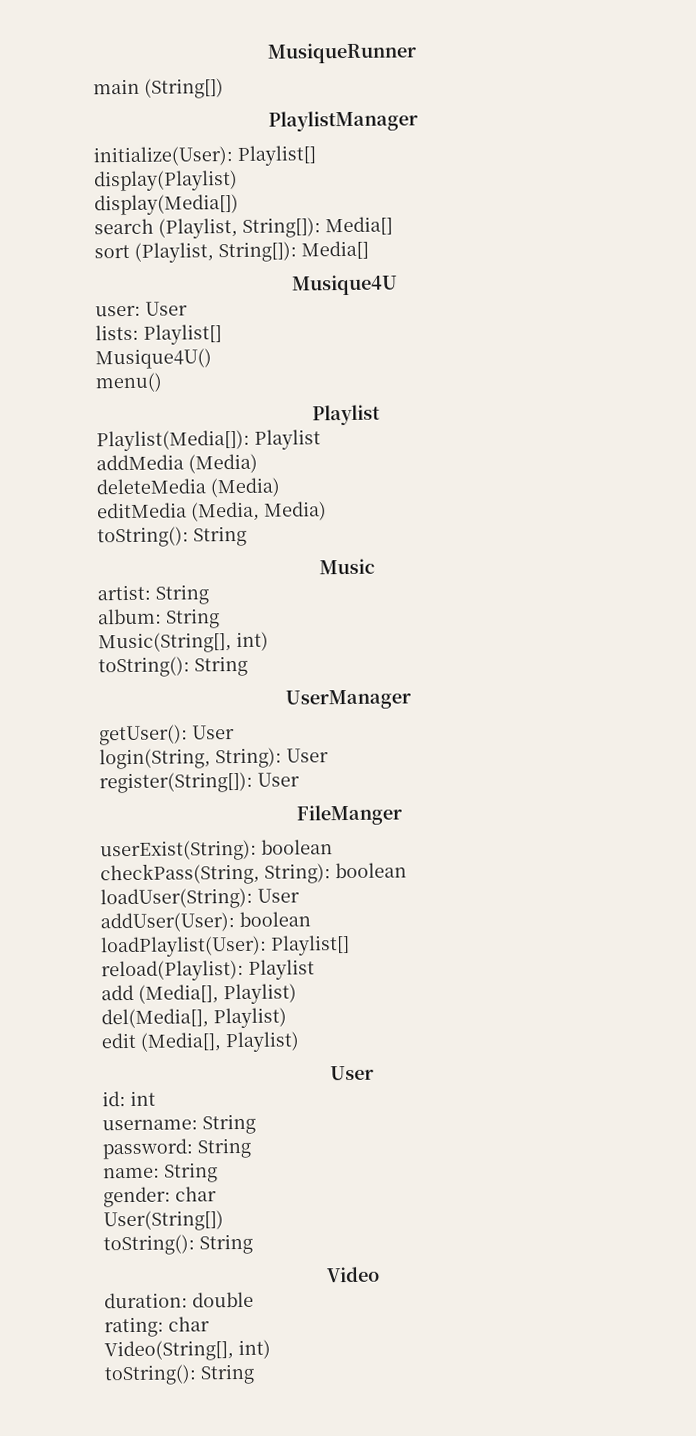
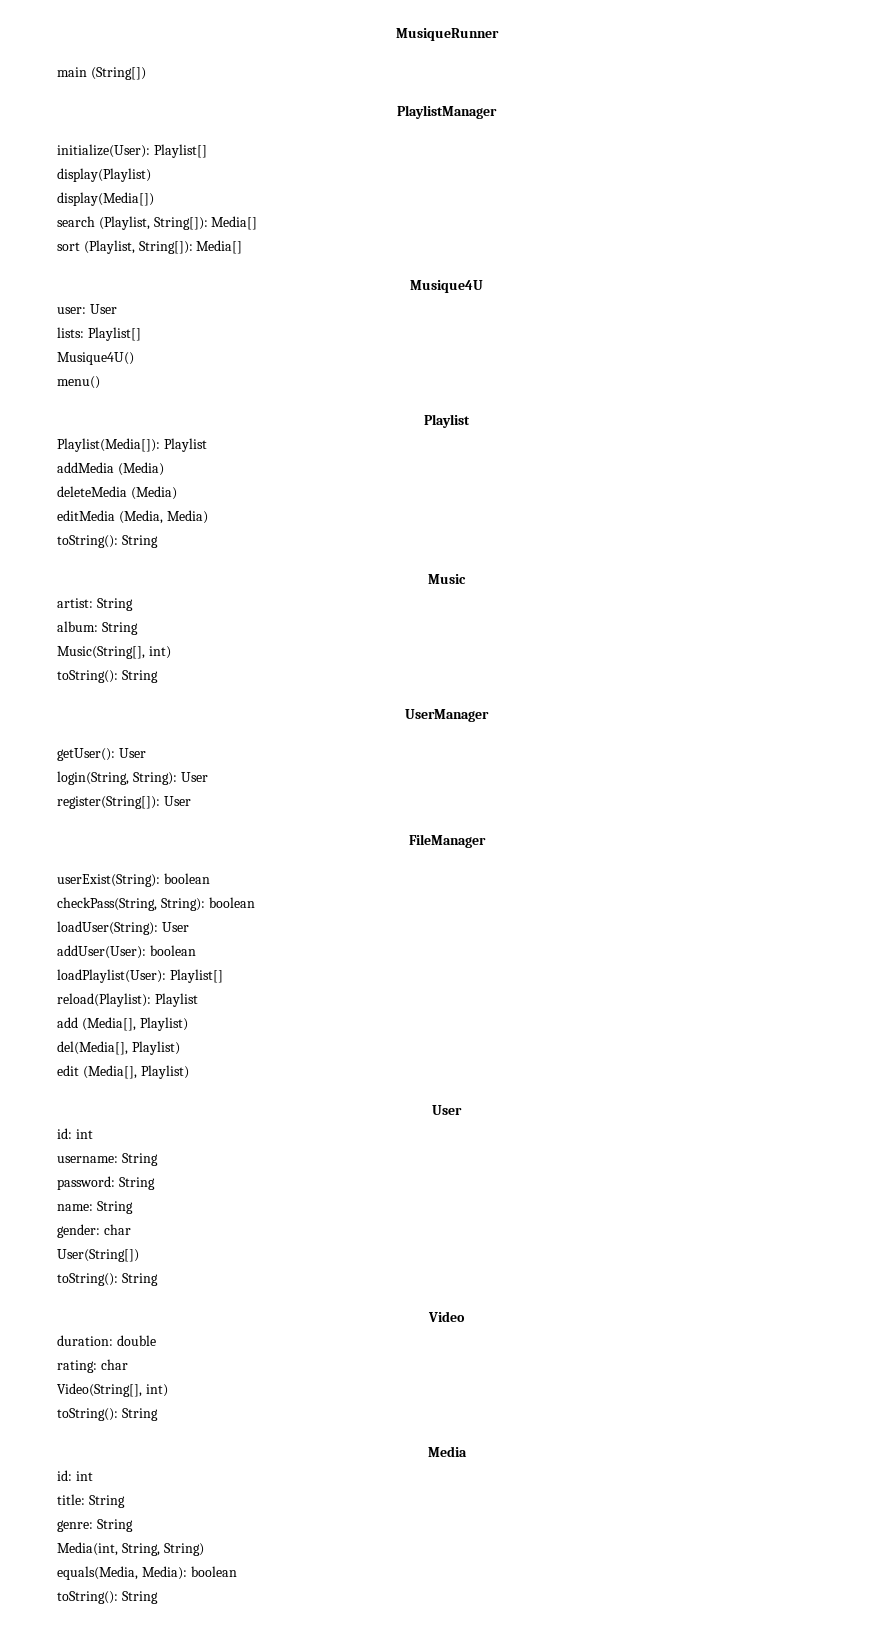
- FileManger
+ FileManager
+ Media
+ id: int
+ title: String
+ genre: String
+ Media(int, String, String)
+ equals(Media, Media): boolean
+ toString(): String

